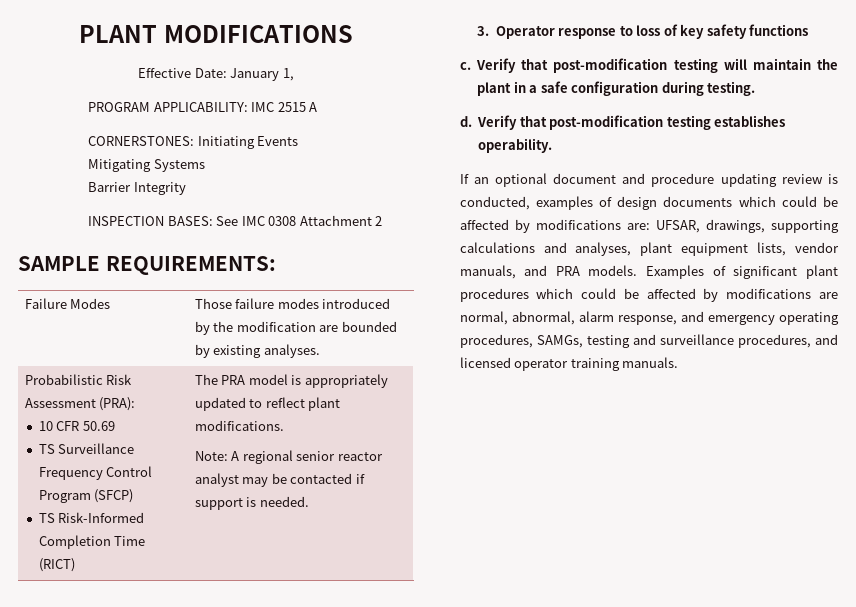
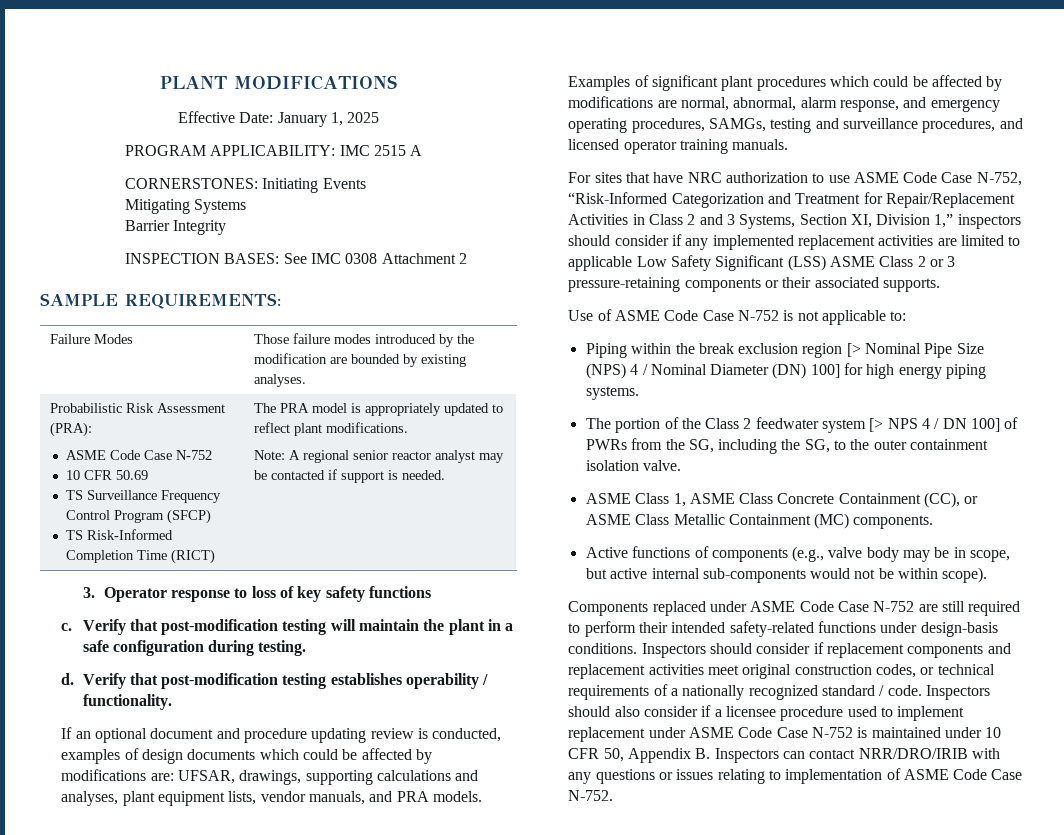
- Effective Date: January 1,
+ Effective Date: January 1, 2025
  Probabilistic Risk Assessment (PRA):
+ ASME Code Case N-752
- Verify that post-modification testing establishes operability.
+ Verify that post-modification testing establishes operability / functionality.
+ For sites that have NRC authorization to use ASME Code Case N-752, “Risk-Informed Categorization and Treatment for Repair/Replacement Activities in Class 2 and 3 Systems, Section XI, Division 1,” inspectors should consider if any implemented replacement activities are limited to applicable Low Safety Significant (LSS) ASME Class 2 or 3 pressure-retaining components or their associated supports.
+ Use of ASME Code Case N-752 is not applicable to:
+ Piping within the break exclusion region [> Nominal Pipe Size (NPS) 4 / Nominal Diameter (DN) 100] for high energy piping systems.
+ The portion of the Class 2 feedwater system [> NPS 4 / DN 100] of PWRs from the SG, including the SG, to the outer containment isolation valve.
+ ASME Class 1, ASME Class Concrete Containment (CC), or ASME Class Metallic Containment (MC) components.
+ Active functions of components (e.g., valve body may be in scope, but active internal sub-components would not be within scope).
+ Components replaced under ASME Code Case N-752 are still required to perform their intended safety-related functions under design-basis conditions. Inspectors should consider if replacement components and replacement activities meet original construction codes, or technical requirements of a nationally recognized standard / code. Inspectors should also consider if a licensee procedure used to implement replacement under ASME Code Case N-752 is maintained under 10 CFR 50, Appendix B. Inspectors can contact NRR/DRO/IRIB with any questions or issues relating to implementation of ASME Code Case N-752.

